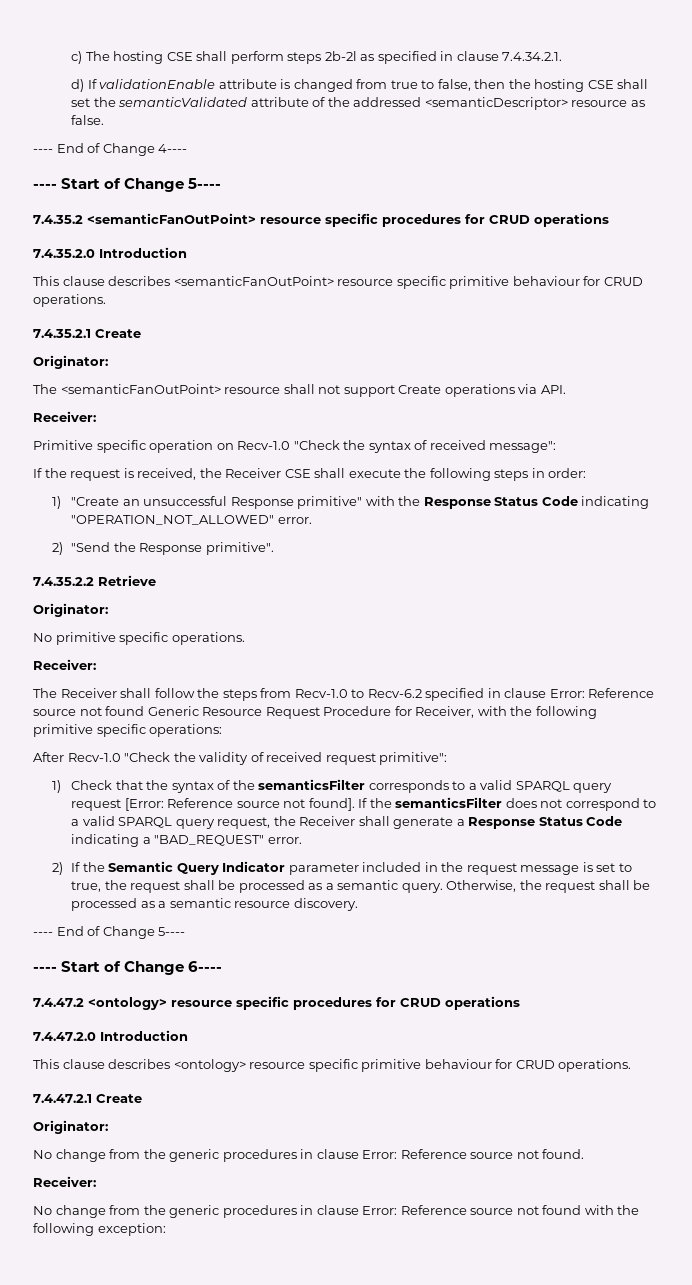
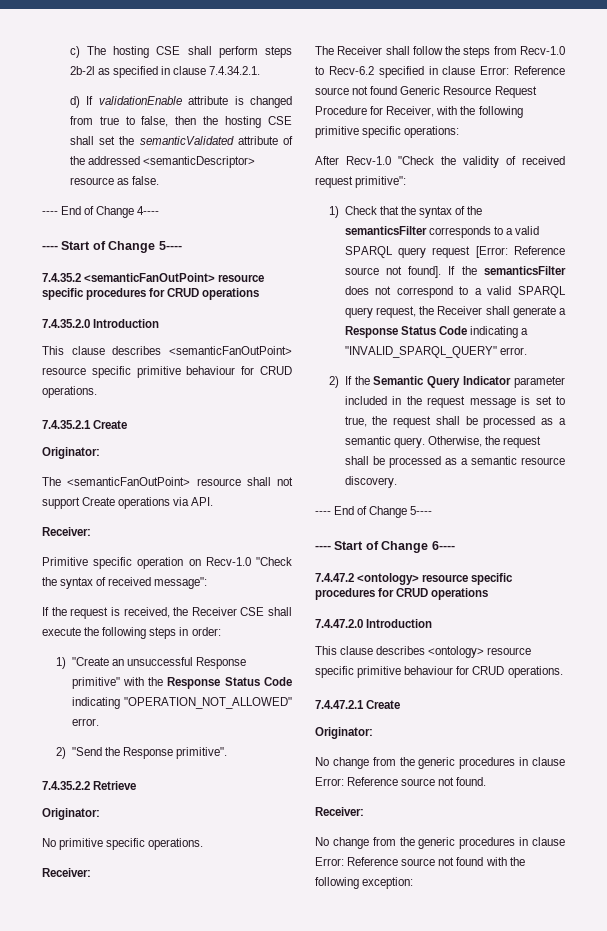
- If the semanticsFilter does not correspond to a valid SPARQL query request, the Receiver shall generate a Response Status Code indicating a "BAD_REQUEST" error.
+ If the semanticsFilter does not correspond to a valid SPARQL query request, the Receiver shall generate a Response Status Code indicating a "INVALID_SPARQL_QUERY" error.

